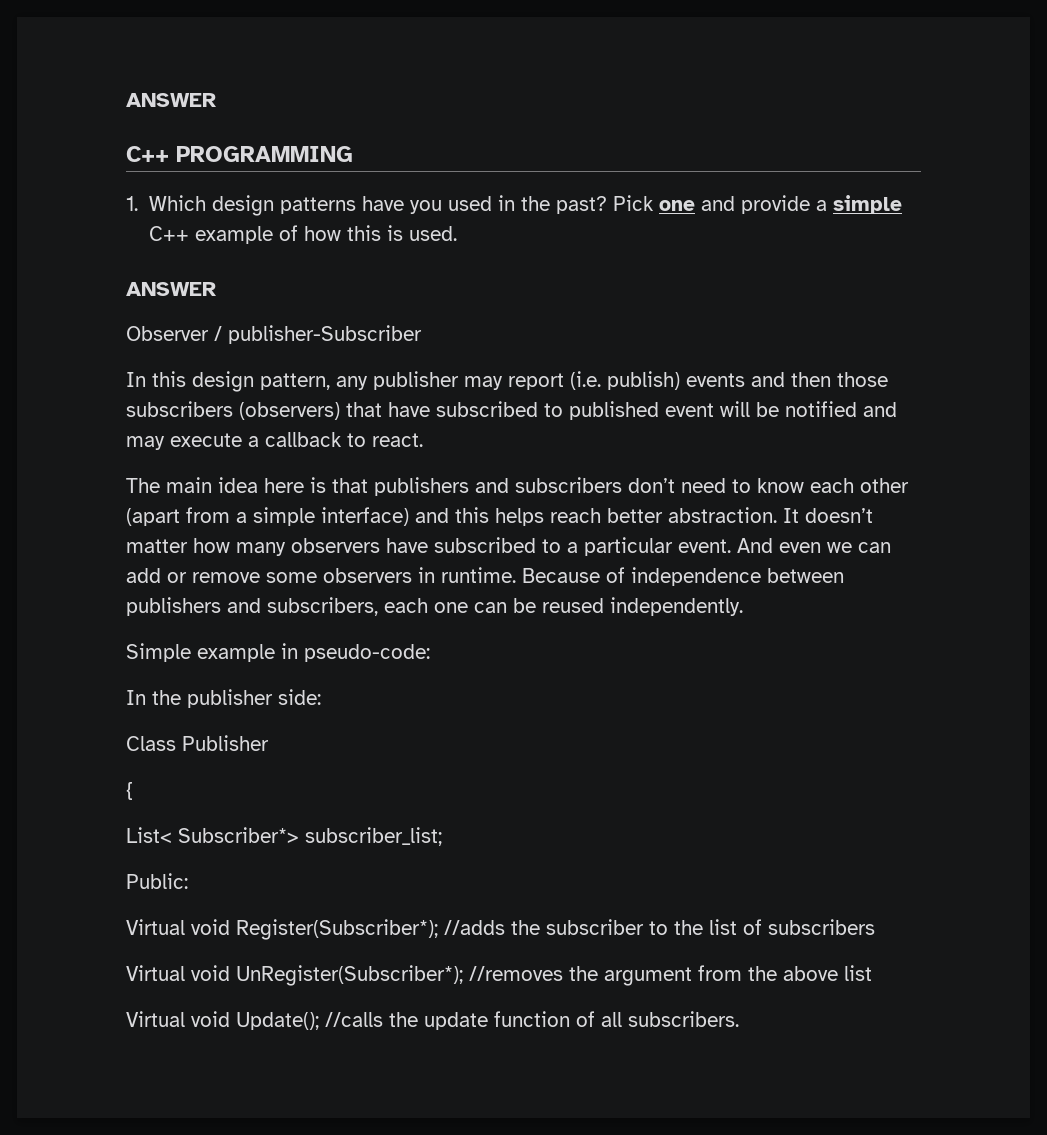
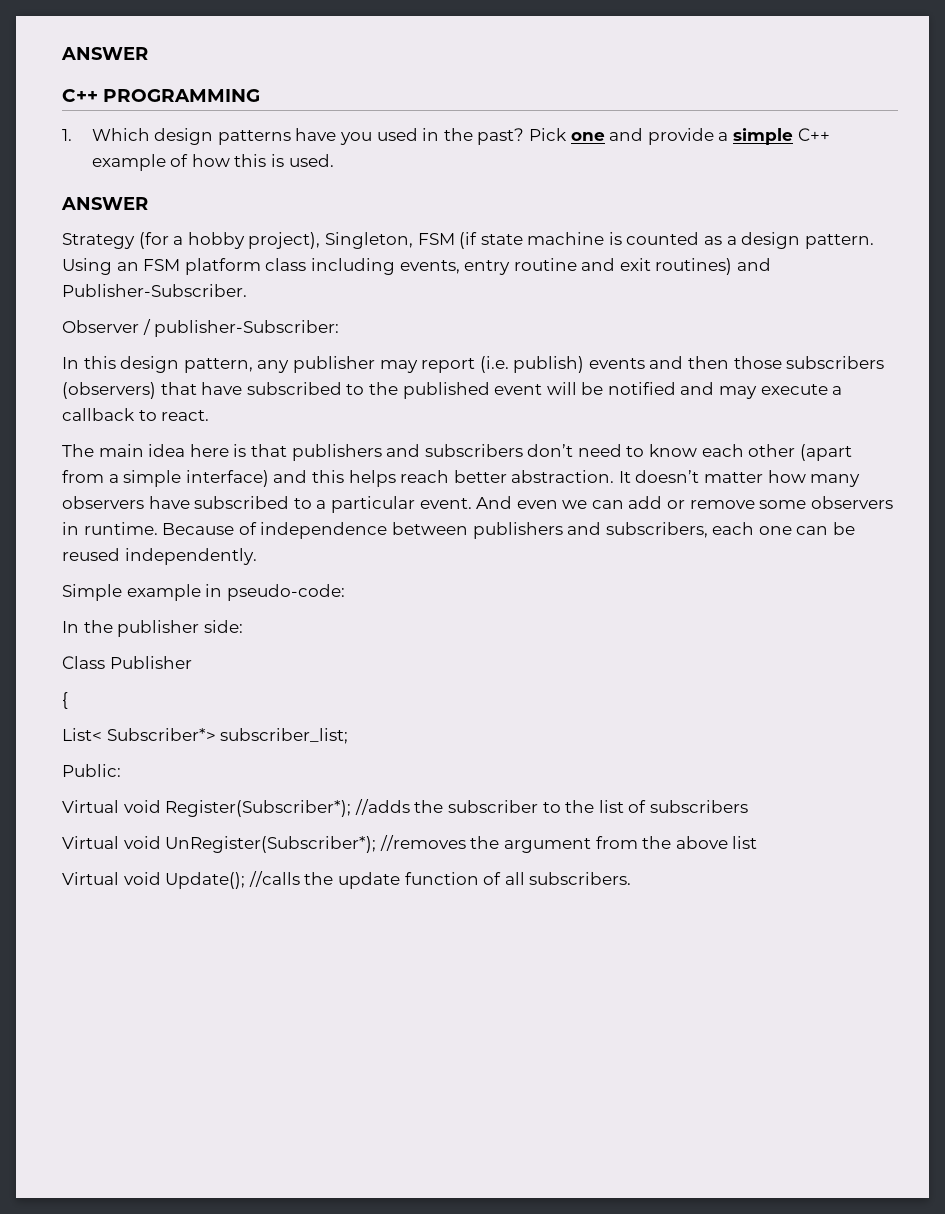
+ Strategy (for a hobby project), Singleton, FSM (if state machine is counted as a design pattern. Using an FSM platform class including events, entry routine and exit routines) and Publisher-Subscriber.
- Observer / publisher-Subscriber
+ Observer / publisher-Subscriber:
- In this design pattern, any publisher may report (i.e. publish) events and then those subscribers (observers) that have subscribed to published event will be notified and may execute a callback to react.
+ In this design pattern, any publisher may report (i.e. publish) events and then those subscribers (observers) that have subscribed to the published event will be notified and may execute a callback to react.

